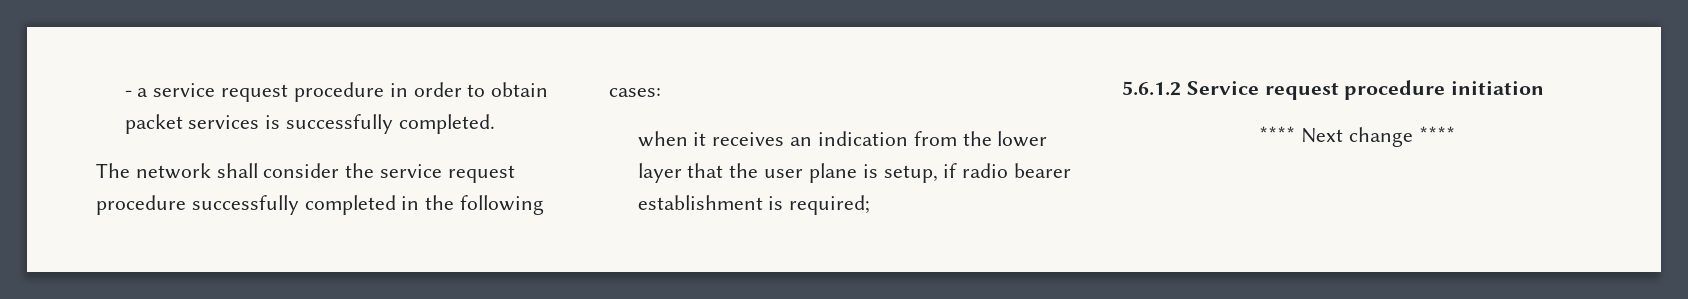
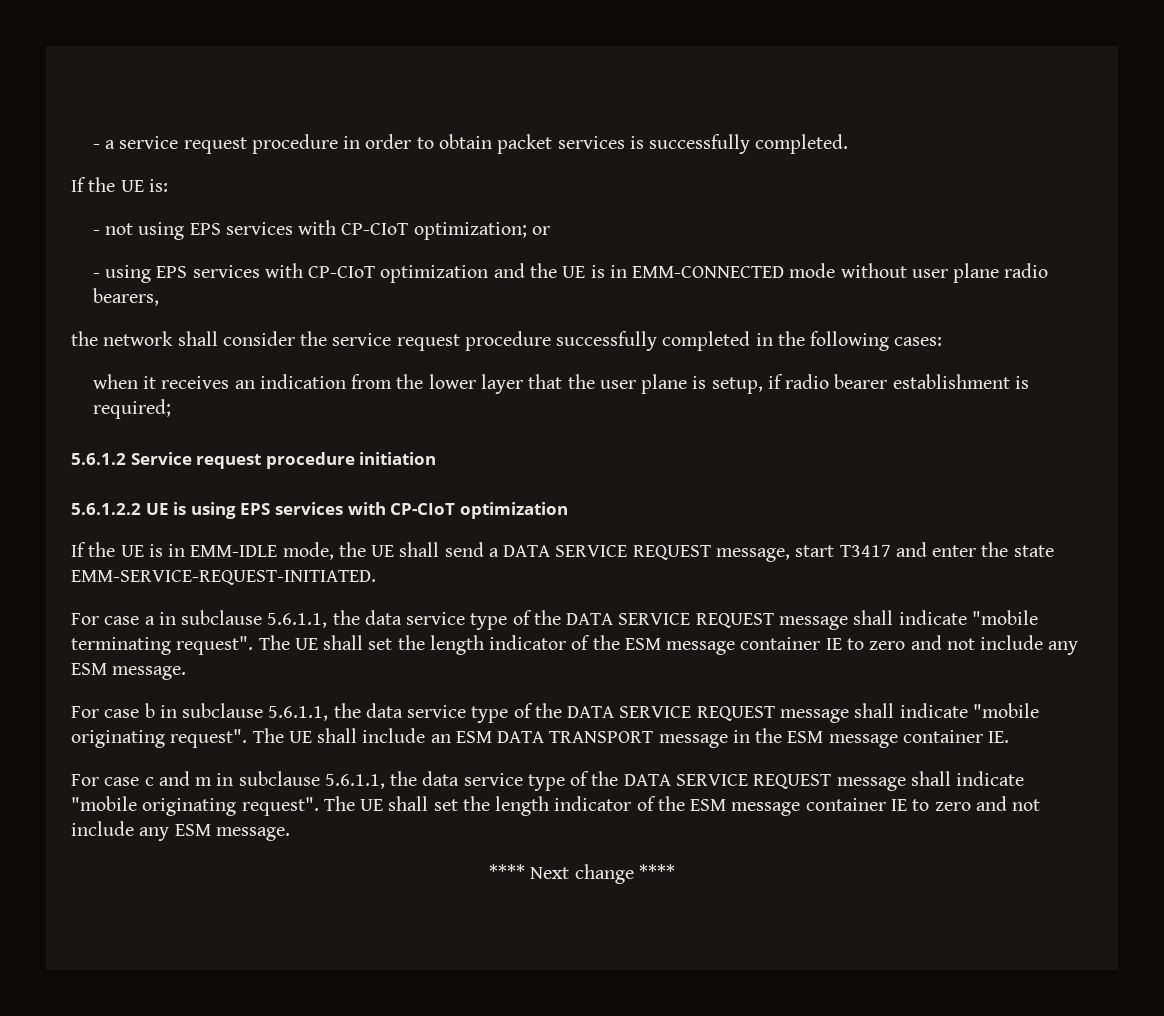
- The network shall consider the service request procedure successfully completed in the following cases:
+ If the UE is:
+ - not using EPS services with CP-CIoT optimization; or
+ - using EPS services with CP-CIoT optimization and the UE is in EMM-CONNECTED mode without user plane radio bearers,
+ the network shall consider the service request procedure successfully completed in the following cases:
+ 5.6.1.2.2 UE is using EPS services with CP-CIoT optimization
+ If the UE is in EMM-IDLE mode, the UE shall send a DATA SERVICE REQUEST message, start T3417 and enter the state EMM-SERVICE-REQUEST-INITIATED.
+ For case a in subclause 5.6.1.1, the data service type of the DATA SERVICE REQUEST message shall indicate "mobile terminating request". The UE shall set the length indicator of the ESM message container IE to zero and not include any ESM message.
+ For case b in subclause 5.6.1.1, the data service type of the DATA SERVICE REQUEST message shall indicate "mobile originating request". The UE shall include an ESM DATA TRANSPORT message in the ESM message container IE.
+ For case c and m in subclause 5.6.1.1, the data service type of the DATA SERVICE REQUEST message shall indicate "mobile originating request". The UE shall set the length indicator of the ESM message container IE to zero and not include any ESM message.

